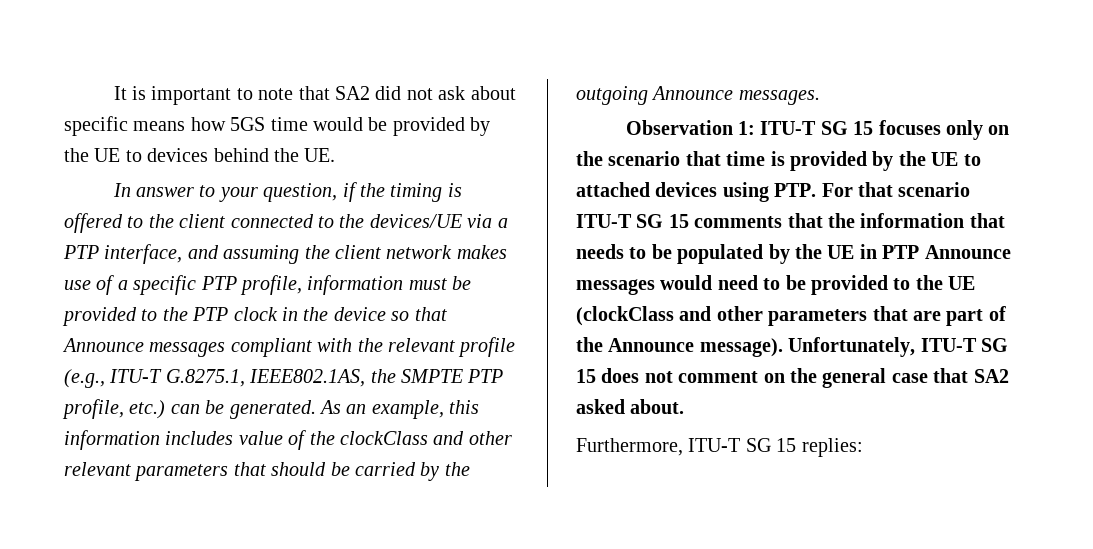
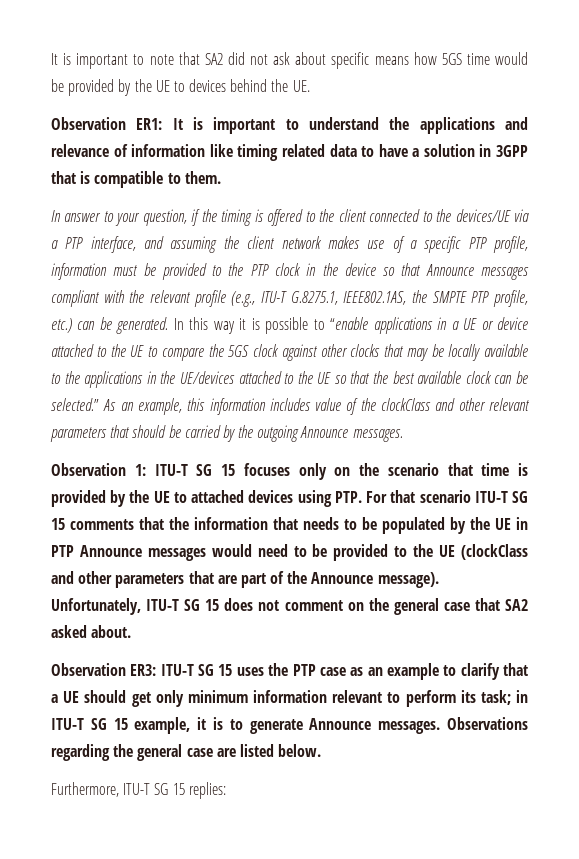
+ Observation ER1: It is important to understand the applications and relevance of information like timing related data to have a solution in 3GPP that is compatible to them.
+ In this way it is possible to “enable applications in a UE or device attached to the UE to compare the 5GS clock against other clocks that may be locally available to the applications in the UE/devices attached to the UE so that the best available clock can be selected.”
+ Observation ER3: ITU-T SG 15 uses the PTP case as an example to clarify that a UE should get only minimum information relevant to perform its task; in ITU-T SG 15 example, it is to generate Announce messages. Observations regarding the general case are listed below.

